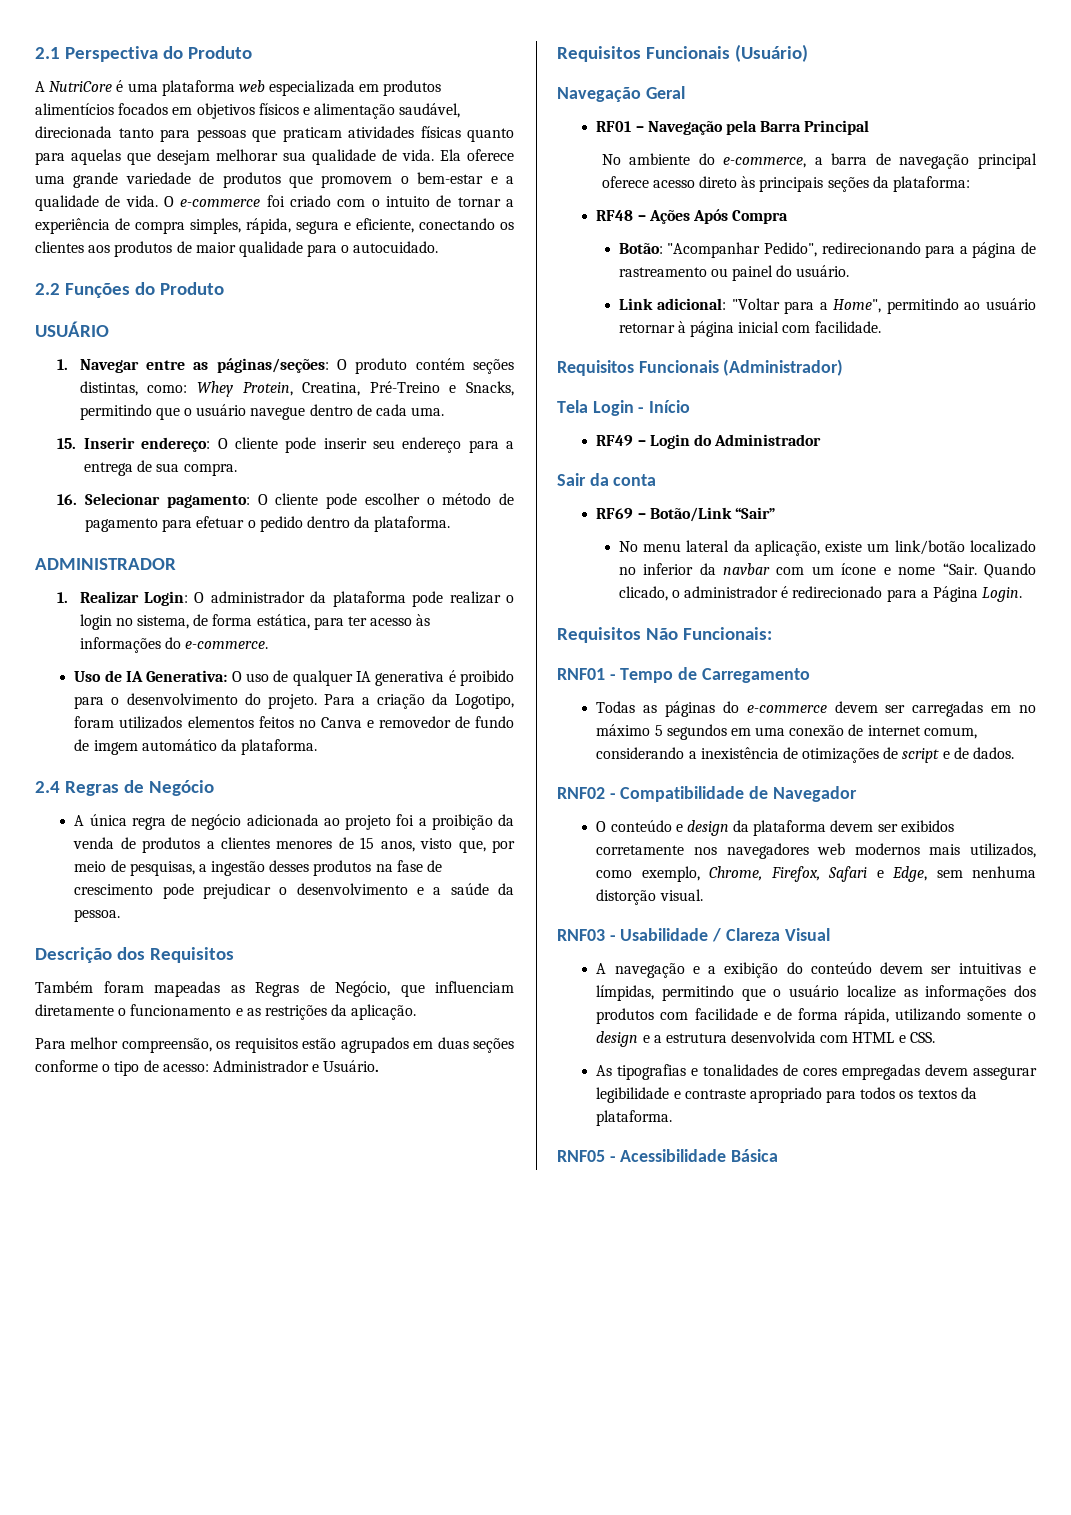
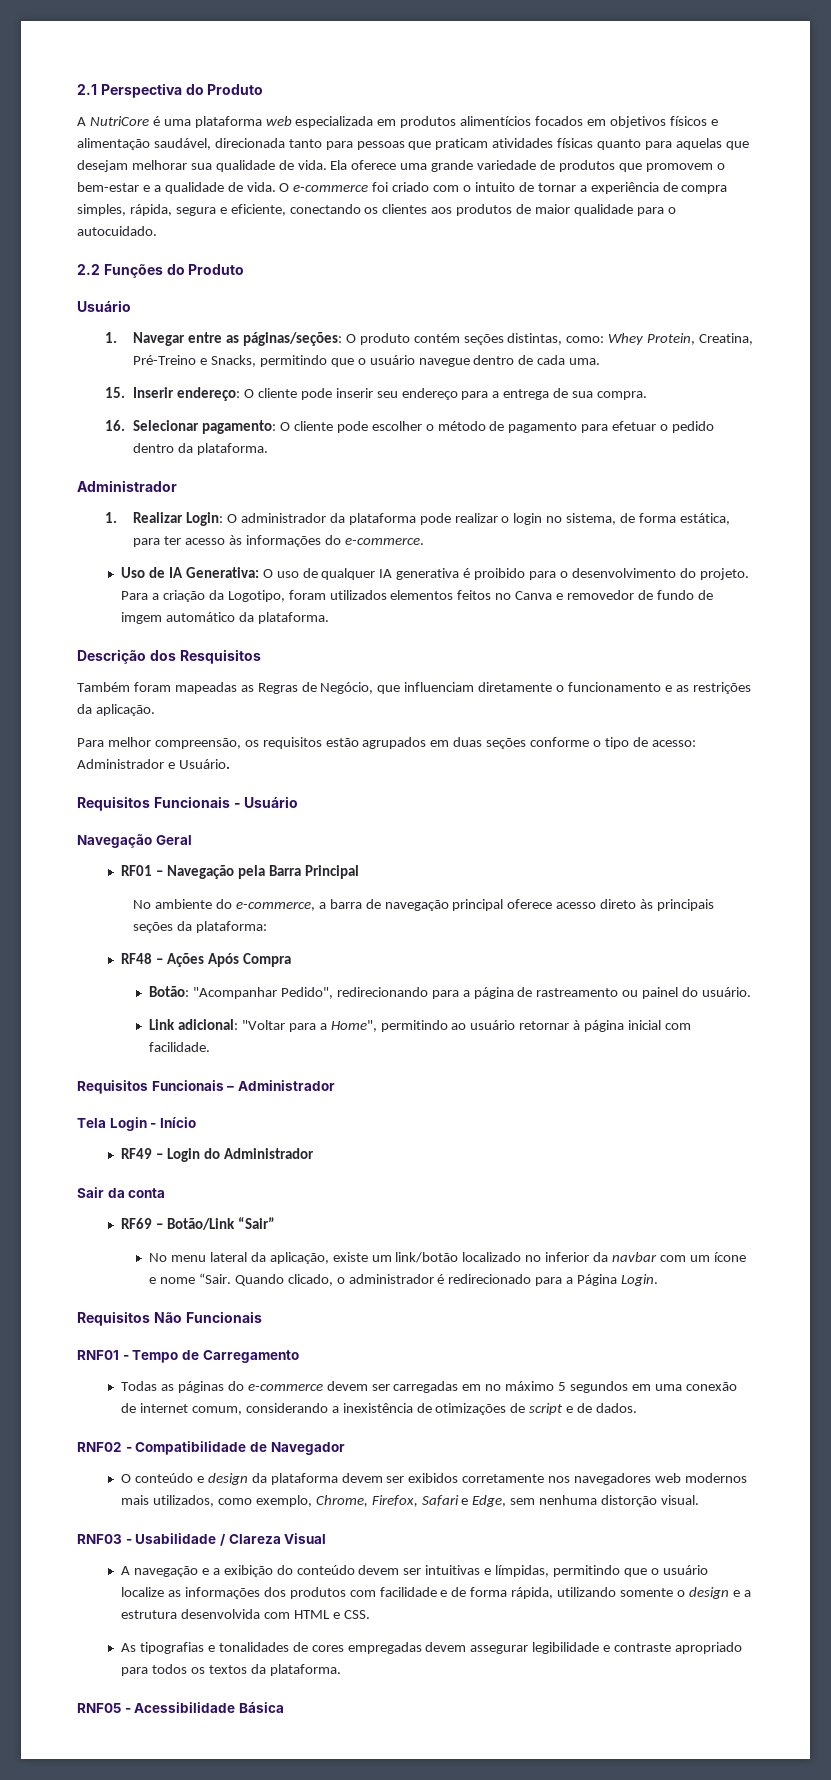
  2.2 Funções do Produto
- USUÁRIO
+ Usuário
  16. Selecionar pagamento: O cliente pode escolher o método de pagamento para efetuar o pedido dentro da plataforma.
- ADMINISTRADOR
+ Administrador
- 2.4 Regras de Negócio
- A única regra de negócio adicionada ao projeto foi a proibição da venda de produtos a clientes menores de 15 anos, visto que, por meio de pesquisas, a ingestão desses produtos na fase de crescimento pode prejudicar o desenvolvimento e a saúde da pessoa.
- Descrição dos Requisitos
+ Descrição dos Resquisitos
- Requisitos Funcionais (Usuário)
+ Requisitos Funcionais - Usuário
- Requisitos Funcionais (Administrador)
+ Requisitos Funcionais – Administrador
- Requisitos Não Funcionais:
+ Requisitos Não Funcionais

